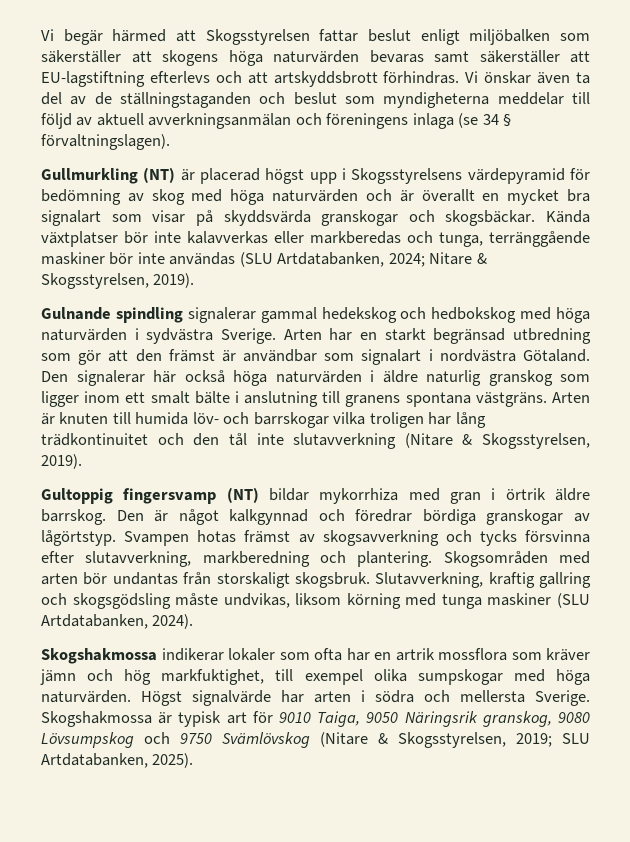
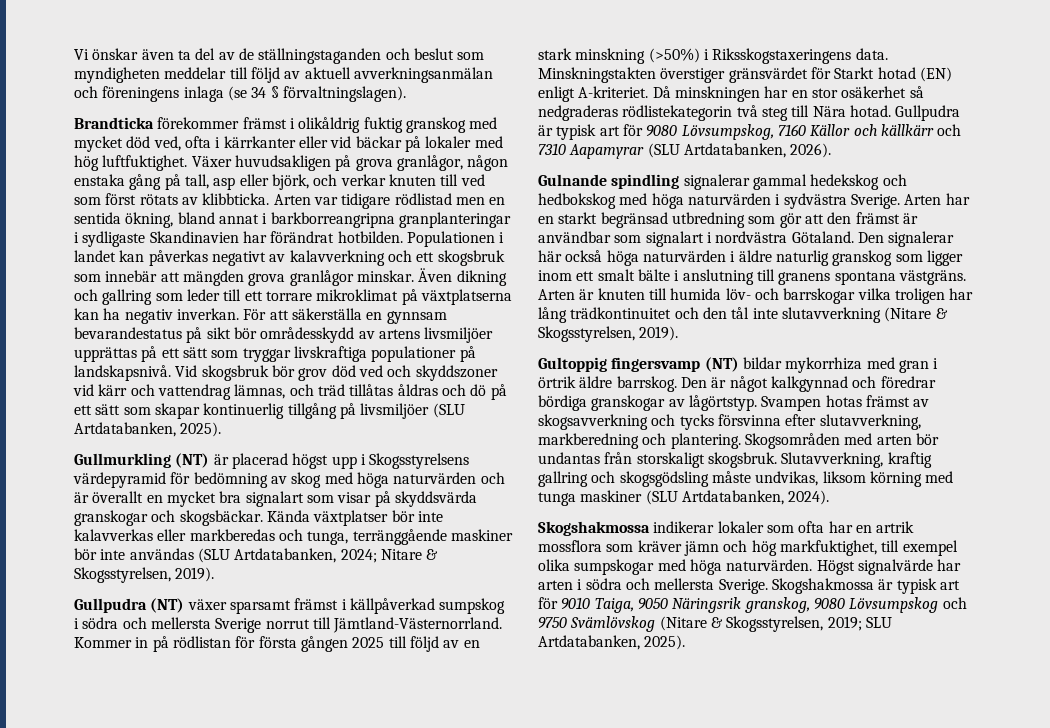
- Vi begär härmed att Skogsstyrelsen fattar beslut enligt miljöbalken som säkerställer att skogens höga naturvärden bevaras samt säkerställer att EU-lagstiftning efterlevs och att artskyddsbrott förhindras. Vi önskar även ta del av de ställningstaganden och beslut som myndigheterna meddelar till följd av aktuell avverkningsanmälan och föreningens inlaga (se 34 § förvaltningslagen).
+ Vi önskar även ta del av de ställningstaganden och beslut som myndigheten meddelar till följd av aktuell avverkningsanmälan och föreningens inlaga (se 34 § förvaltningslagen).
+ Brandticka förekommer främst i olikåldrig fuktig granskog med mycket död ved, ofta i kärrkanter eller vid bäckar på lokaler med hög luftfuktighet. Växer huvudsakligen på grova granlågor, någon enstaka gång på tall, asp eller björk, och verkar knuten till ved som först rötats av klibbticka. Arten var tidigare rödlistad men en sentida ökning, bland annat i barkborreangripna granplanteringar i sydligaste Skandinavien har förändrat hotbilden. Populationen i landet kan påverkas negativt av kalavverkning och ett skogsbruk som innebär att mängden grova granlågor minskar. Även dikning och gallring som leder till ett torrare mikroklimat på växtplatserna kan ha negativ inverkan. För att säkerställa en gynnsam bevarandestatus på sikt bör områdesskydd av artens livsmiljöer upprättas på ett sätt som tryggar livskraftiga populationer på landskapsnivå. Vid skogsbruk bör grov död ved och skyddszoner vid kärr och vattendrag lämnas, och träd tillåtas åldras och dö på ett sätt som skapar kontinuerlig tillgång på livsmiljöer (SLU Artdatabanken, 2025).
+ Gullpudra (NT) växer sparsamt främst i källpåverkad sumpskog i södra och mellersta Sverige norrut till Jämtland-Västernorrland. Kommer in på rödlistan för första gången 2025 till följd av en stark minskning (>50%) i Riksskogstaxeringens data. Minskningstakten överstiger gränsvärdet för Starkt hotad (EN) enligt A-kriteriet. Då minskningen har en stor osäkerhet så nedgraderas rödlistekategorin två steg till Nära hotad. Gullpudra är typisk art för 9080 Lövsumpskog, 7160 Källor och källkärr och 7310 Aapamyrar (SLU Artdatabanken, 2026).

